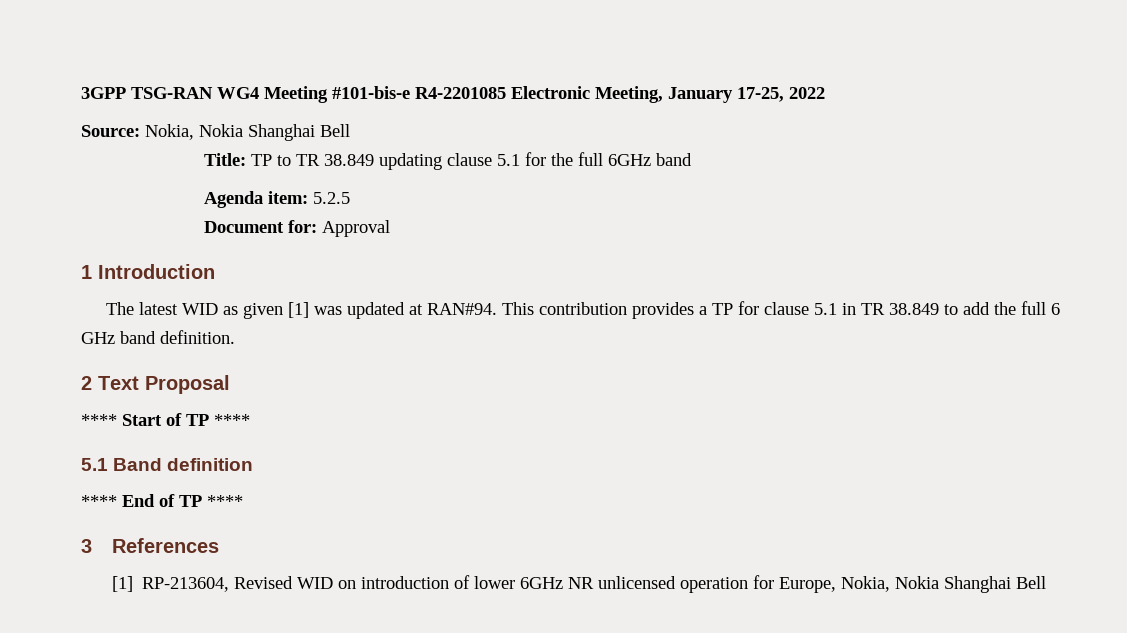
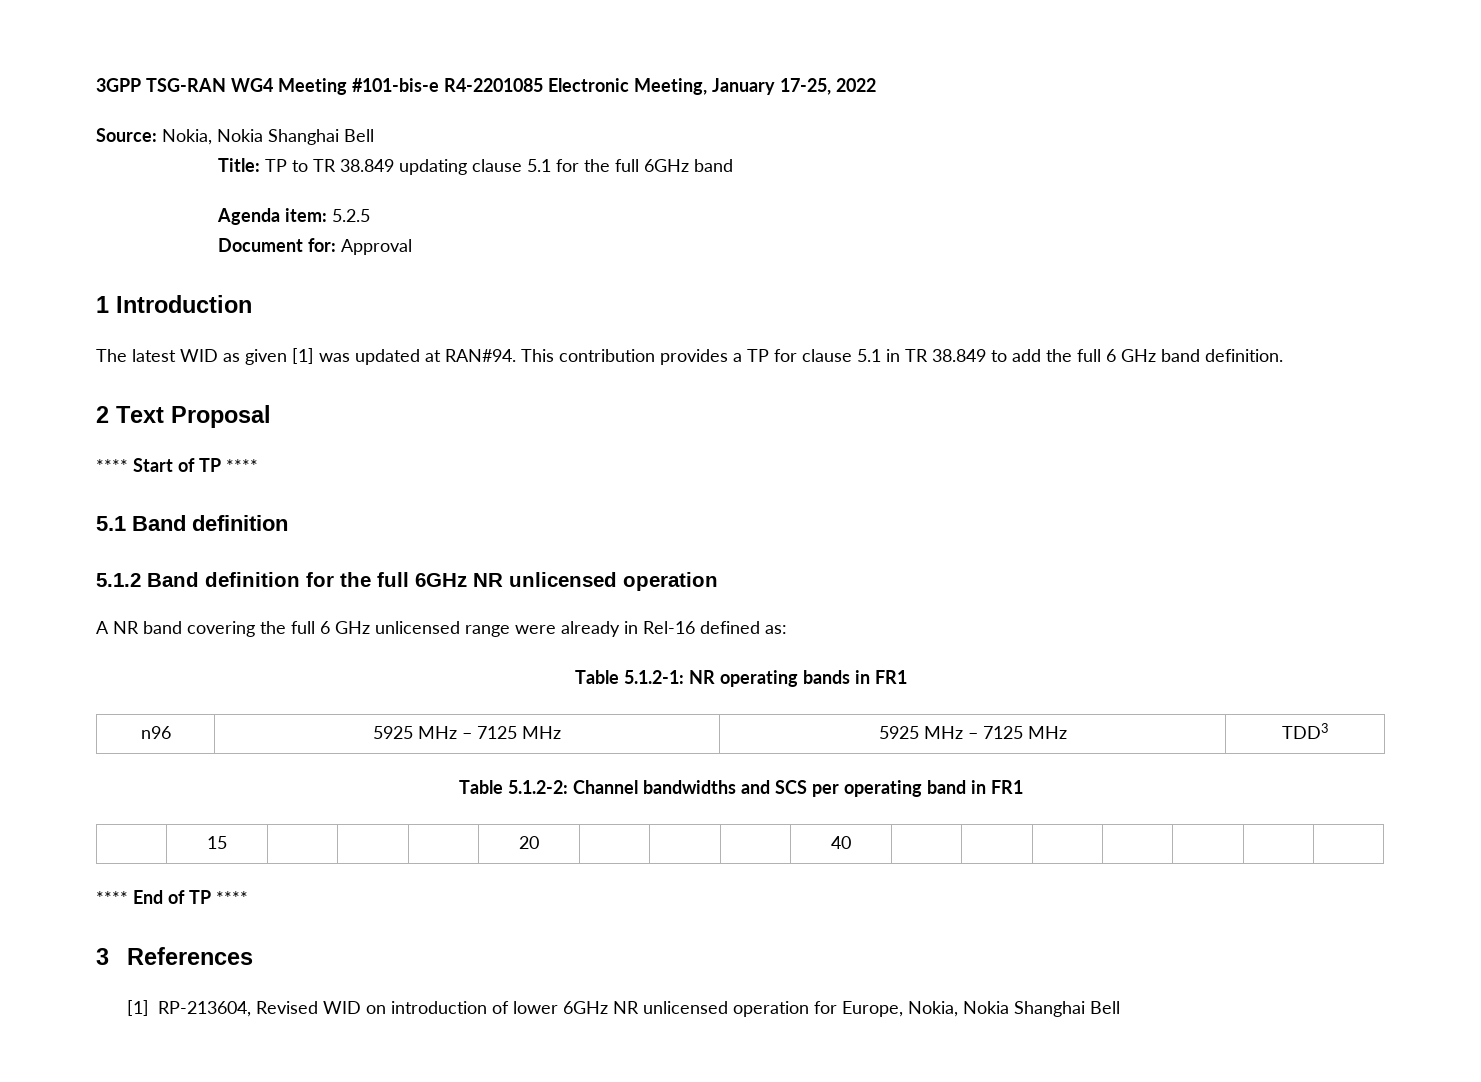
+ 5.1.2 Band definition for the full 6GHz NR unlicensed operation
+ A NR band covering the full 6 GHz unlicensed range were already in Rel-16 defined as:
+ Table 5.1.2-1: NR operating bands in FR1
+ n96 | 5925 MHz – 7125 MHz | 5925 MHz – 7125 MHz | TDD3
+ Table 5.1.2-2: Channel bandwidths and SCS per operating band in FR1
+ | 15 | | | | 20 | | | | 40 | | | | | | |

